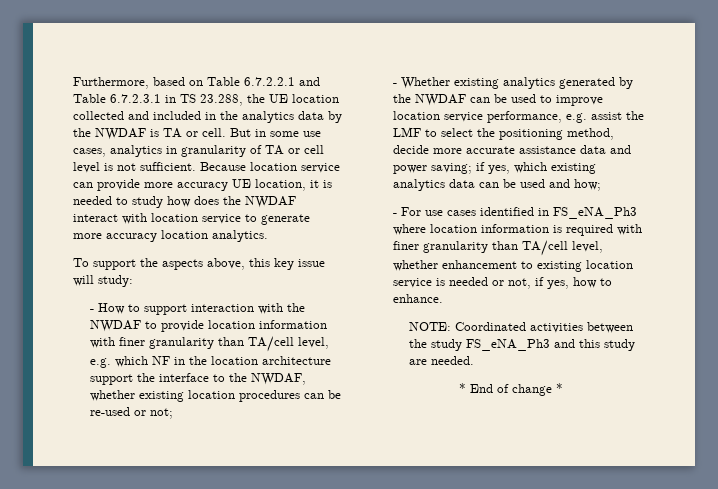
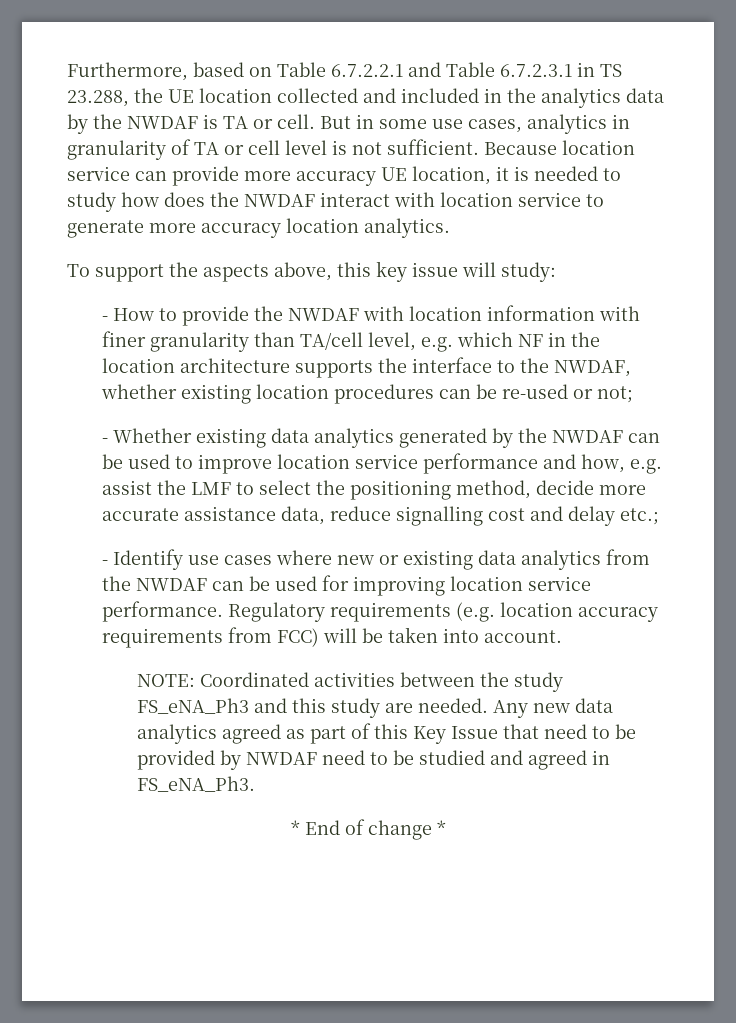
- - How to support interaction with the NWDAF to provide location information with finer granularity than TA/cell level, e.g. which NF in the location architecture support the interface to the NWDAF, whether existing location procedures can be re-used or not;
+ - How to provide the NWDAF with location information with finer granularity than TA/cell level, e.g. which NF in the location architecture supports the interface to the NWDAF, whether existing location procedures can be re-used or not;
- - Whether existing analytics generated by the NWDAF can be used to improve location service performance, e.g. assist the LMF to select the positioning method, decide more accurate assistance data and power saving; if yes, which existing analytics data can be used and how;
- - For use cases identified in FS_eNA_Ph3 where location information is required with finer granularity than TA/cell level, whether enhancement to existing location service is needed or not, if yes, how to enhance.
+ - Whether existing data analytics generated by the NWDAF can be used to improve location service performance and how, e.g. assist the LMF to select the positioning method, decide more accurate assistance data, reduce signalling cost and delay etc.;
+ - Identify use cases where new or existing data analytics from the NWDAF can be used for improving location service performance. Regulatory requirements (e.g. location accuracy requirements from FCC) will be taken into account.
+ Any new data analytics agreed as part of this Key Issue that need to be provided by NWDAF need to be studied and agreed in FS_eNA_Ph3.

